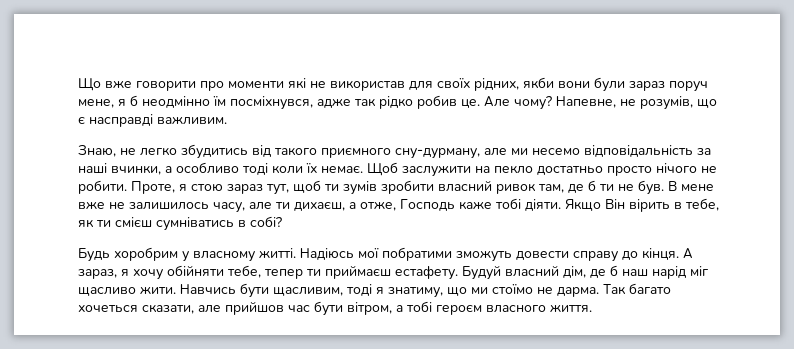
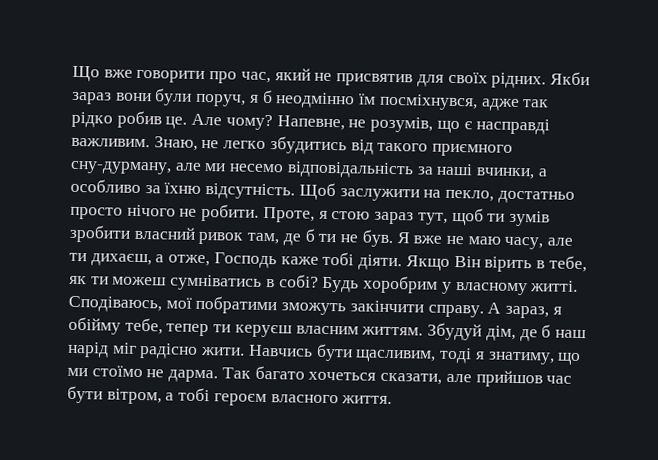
- Що вже говорити про моменти які не використав для своїх рідних, якби вони були зараз поруч мене, я б неодмінно їм посміхнувся, адже так рідко робив це.
+ Що вже говорити про час, який не присвятив для своїх рідних. Якби зараз вони були поруч, я б неодмінно їм посміхнувся, адже так рідко робив це.
- Напевне, не розумів, що є насправді важливим.
- Знаю, не легко збудитись від такого приємного сну-дурману, але ми несемо відповідальність за наші вчинки, а особливо тоді коли їх немає.
+ Напевне, не розумів, що є насправді важливим. Знаю, не легко збудитись від такого приємного сну-дурману, але ми несемо відповідальність за наші вчинки, а особливо за їхню відсутність.
- Щоб заслужити на пекло достатньо просто нічого не робити.
+ Щоб заслужити на пекло, достатньо просто нічого не робити.
- В мене вже не залишилось часу, але ти дихаєш, а отже, Господь каже тобі діяти.
+ Я вже не маю часу, але ти дихаєш, а отже, Господь каже тобі діяти.
- Якщо Він вірить в тебе, як ти смієш сумніватись в собі?
- Будь хоробрим у власному житті.
+ Якщо Він вірить в тебе, як ти можеш сумніватись в собі? Будь хоробрим у власному житті.
- Надіюсь мої побратими зможуть довести справу до кінця.
+ Сподіваюсь, мої побратими зможуть закінчити справу.
- А зараз, я хочу обійняти тебе, тепер ти приймаєш естафету. Будуй власний дім, де б наш нарід міг щасливо жити.
+ А зараз, я обійму тебе, тепер ти керуєш власним життям. Збудуй дім, де б наш нарід міг радісно жити.

